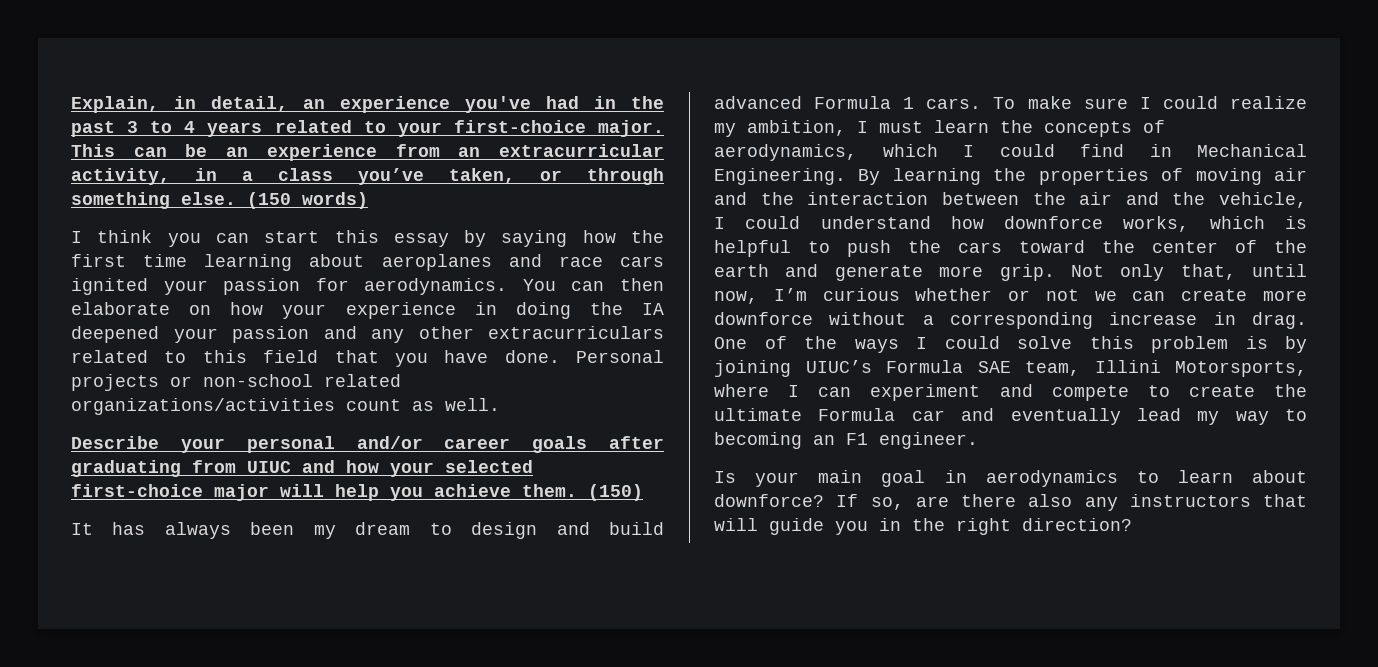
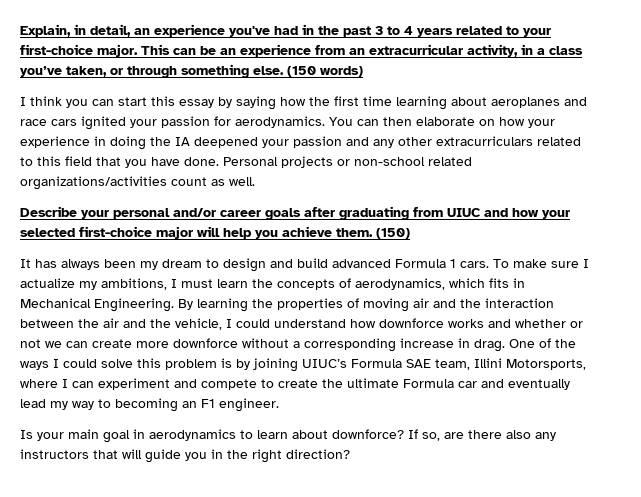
- To make sure I could realize my ambition, I must learn the concepts of aerodynamics, which I could find in Mechanical Engineering.
+ To make sure I actualize my ambitions, I must learn the concepts of aerodynamics, which fits in Mechanical Engineering.
- By learning the properties of moving air and the interaction between the air and the vehicle, I could understand how downforce works, which is helpful to push the cars toward the center of the earth and generate more grip. Not only that, until now, I’m curious whether or not we can create more downforce without a corresponding increase in drag.
+ By learning the properties of moving air and the interaction between the air and the vehicle, I could understand how downforce works and whether or not we can create more downforce without a corresponding increase in drag.

